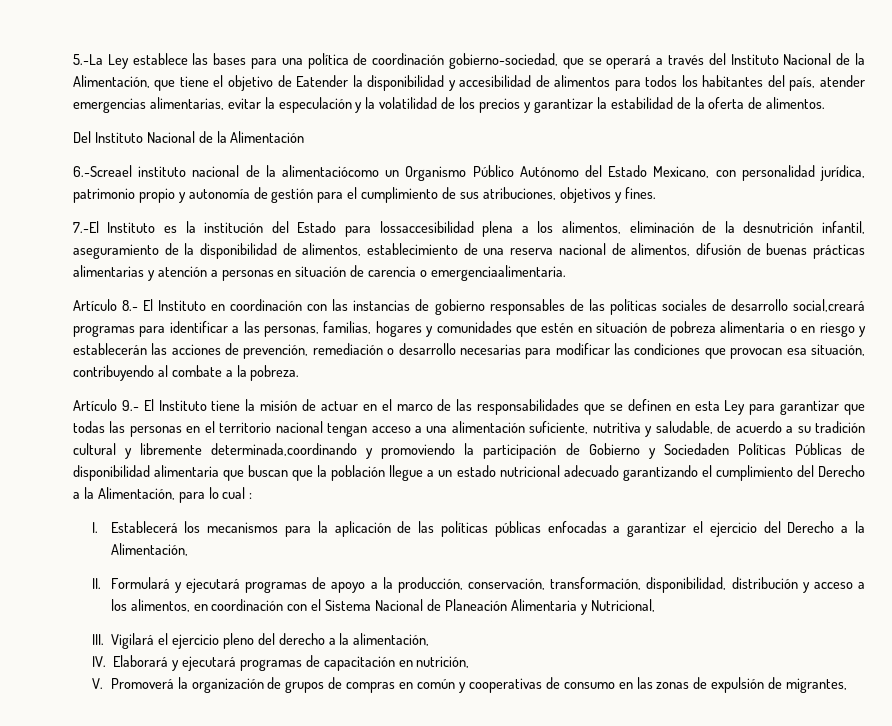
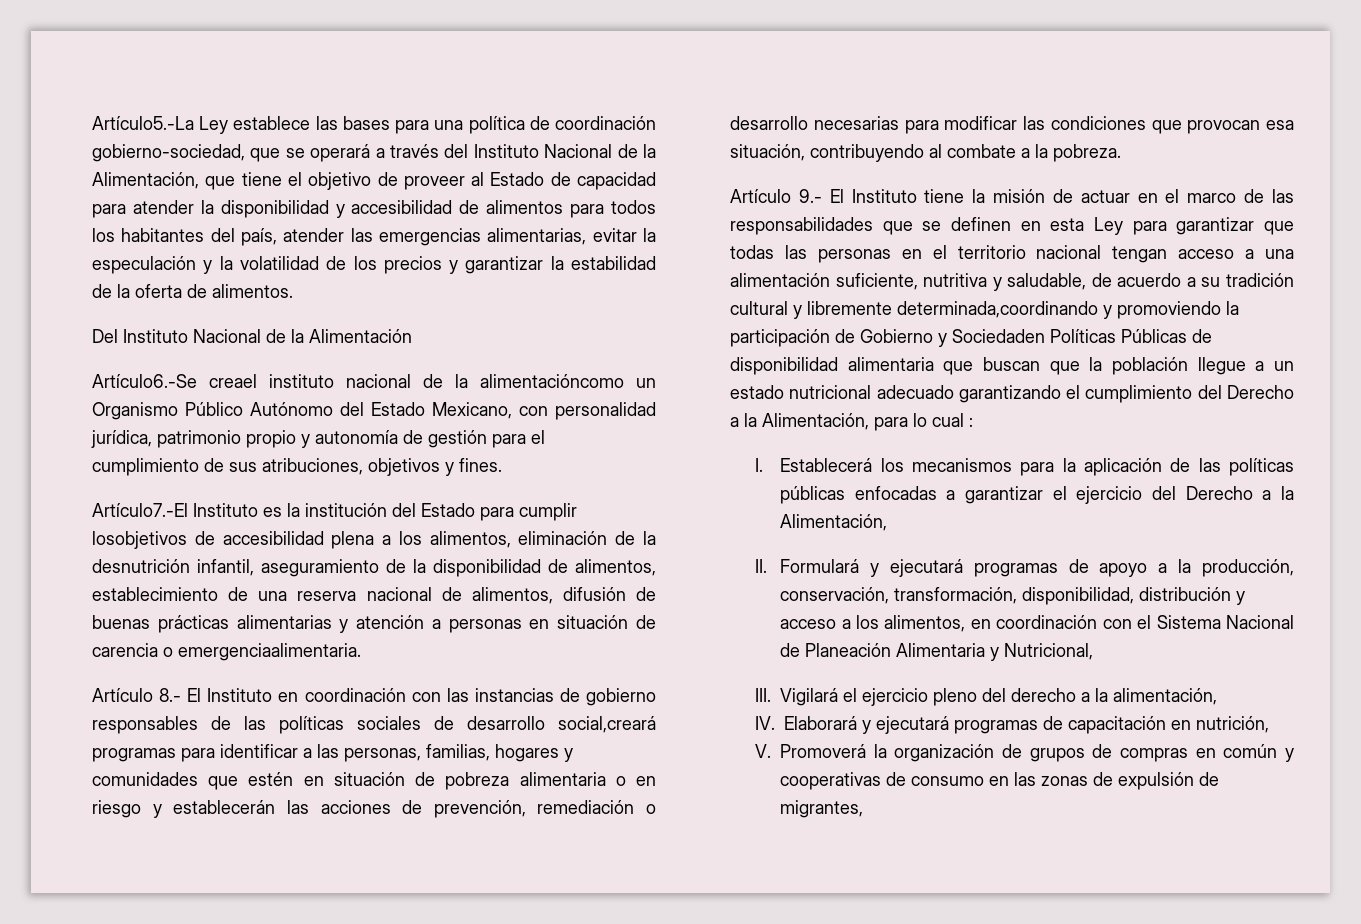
- 5.-La Ley establece las bases para una política de coordinación gobierno-sociedad, que se operará a través del Instituto Nacional de la Alimentación, que tiene el objetivo de Eatender la disponibilidad y accesibilidad de alimentos para todos los habitantes del país, atender emergencias alimentarias, evitar la especulación y la volatilidad de los precios y garantizar la estabilidad de la oferta de alimentos.
+ Artículo5.-La Ley establece las bases para una política de coordinación gobierno-sociedad, que se operará a través del Instituto Nacional de la Alimentación, que tiene el objetivo de proveer al Estado de capacidad para atender la disponibilidad y accesibilidad de alimentos para todos los habitantes del país, atender las emergencias alimentarias, evitar la especulación y la volatilidad de los precios y garantizar la estabilidad de la oferta de alimentos.
- 6.-Screael instituto nacional de la alimentaciócomo un Organismo Público Autónomo del Estado Mexicano, con personalidad jurídica, patrimonio propio y autonomía de gestión para el cumplimiento de sus atribuciones, objetivos y fines.
+ Artículo6.-Se creael instituto nacional de la alimentacióncomo un Organismo Público Autónomo del Estado Mexicano, con personalidad jurídica, patrimonio propio y autonomía de gestión para el cumplimiento de sus atribuciones, objetivos y fines.
- 7.-El Instituto es la institución del Estado para lossaccesibilidad plena a los alimentos, eliminación de la desnutrición infantil, aseguramiento de la disponibilidad de alimentos, establecimiento de una reserva nacional de alimentos, difusión de buenas prácticas alimentarias y atención a personas en situación de carencia o emergenciaalimentaria.
+ Artículo7.-El Instituto es la institución del Estado para cumplir losobjetivos de accesibilidad plena a los alimentos, eliminación de la desnutrición infantil, aseguramiento de la disponibilidad de alimentos, establecimiento de una reserva nacional de alimentos, difusión de buenas prácticas alimentarias y atención a personas en situación de carencia o emergenciaalimentaria.

